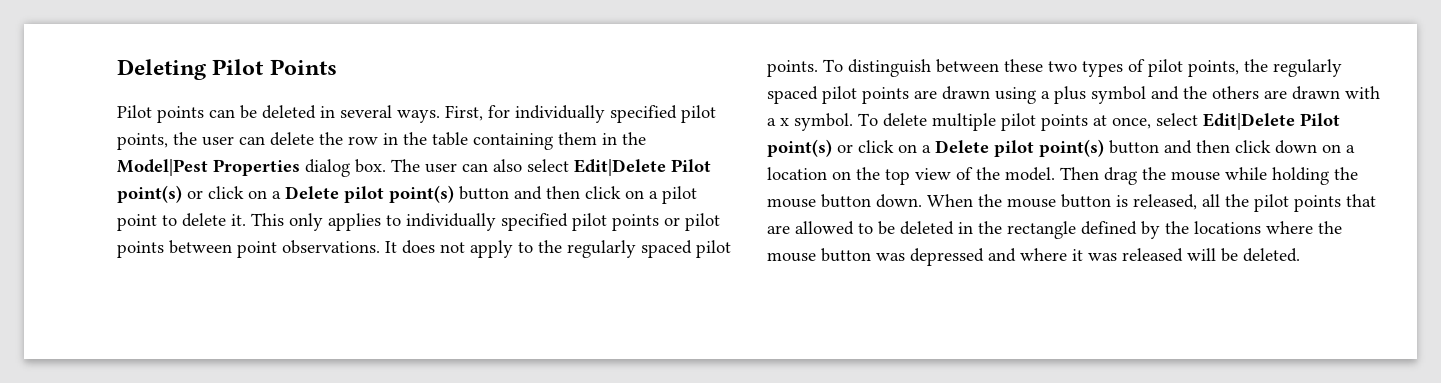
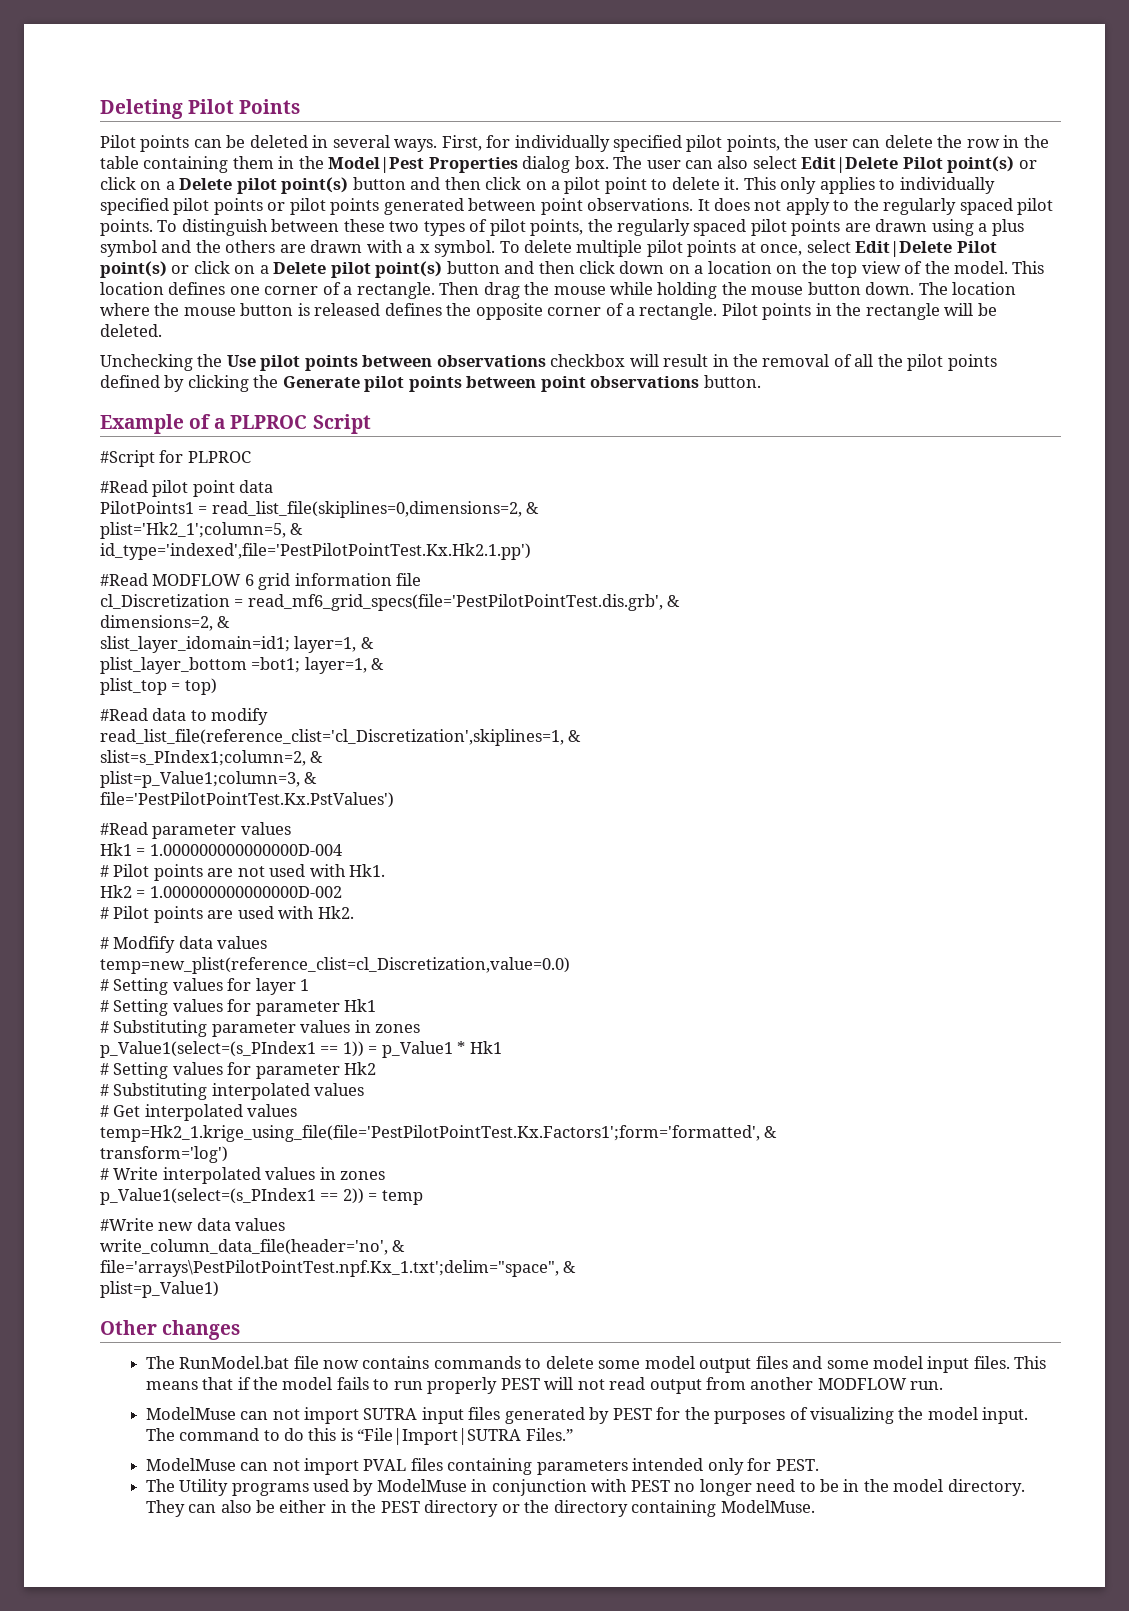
- This only applies to individually specified pilot points or pilot points between point observations.
+ This only applies to individually specified pilot points or pilot points generated between point observations.
+ This location defines one corner of a rectangle.
- When the mouse button is released, all the pilot points that are allowed to be deleted in the rectangle defined by the locations where the mouse button was depressed and where it was released will be deleted.
+ The location where the mouse button is released defines the opposite corner of a rectangle. Pilot points in the rectangle will be deleted.
+ Unchecking the Use pilot points between observations checkbox will result in the removal of all the pilot points defined by clicking the Generate pilot points between point observations button.
+ Example of a PLPROC Script
+ #Script for PLPROC
+ #Read pilot point data
+ PilotPoints1 = read_list_file(skiplines=0,dimensions=2, &
+ plist='Hk2_1';column=5, &
+ id_type='indexed',file='PestPilotPointTest.Kx.Hk2.1.pp')
+ #Read MODFLOW 6 grid information file
+ cl_Discretization = read_mf6_grid_specs(file='PestPilotPointTest.dis.grb', &
+ dimensions=2, &
+ slist_layer_idomain=id1; layer=1, &
+ plist_layer_bottom =bot1; layer=1, &
+ plist_top = top)
+ #Read data to modify
+ read_list_file(reference_clist='cl_Discretization',skiplines=1, &
+ slist=s_PIndex1;column=2, &
+ plist=p_Value1;column=3, &
+ file='PestPilotPointTest.Kx.PstValues')
+ #Read parameter values
+ Hk1 = 1.000000000000000D-004
+ # Pilot points are not used with Hk1.
+ Hk2 = 1.000000000000000D-002
+ # Pilot points are used with Hk2.
+ # Modfify data values
+ temp=new_plist(reference_clist=cl_Discretization,value=0.0)
+ # Setting values for layer 1
+ # Setting values for parameter Hk1
+ # Substituting parameter values in zones
+ p_Value1(select=(s_PIndex1 == 1)) = p_Value1 * Hk1
+ # Setting values for parameter Hk2
+ # Substituting interpolated values
+ # Get interpolated values
+ temp=Hk2_1.krige_using_file(file='PestPilotPointTest.Kx.Factors1';form='formatted', &
+ transform='log')
+ # Write interpolated values in zones
+ p_Value1(select=(s_PIndex1 == 2)) = temp
+ #Write new data values
+ write_column_data_file(header='no', &
+ file='arrays\PestPilotPointTest.npf.Kx_1.txt';delim="space", &
+ plist=p_Value1)
+ Other changes
+ The RunModel.bat file now contains commands to delete some model output files and some model input files. This means that if the model fails to run properly PEST will not read output from another MODFLOW run.
+ ModelMuse can not import SUTRA input files generated by PEST for the purposes of visualizing the model input. The command to do this is “File|Import|SUTRA Files.”
+ ModelMuse can not import PVAL files containing parameters intended only for PEST.
+ The Utility programs used by ModelMuse in conjunction with PEST no longer need to be in the model directory. They can also be either in the PEST directory or the directory containing ModelMuse.

